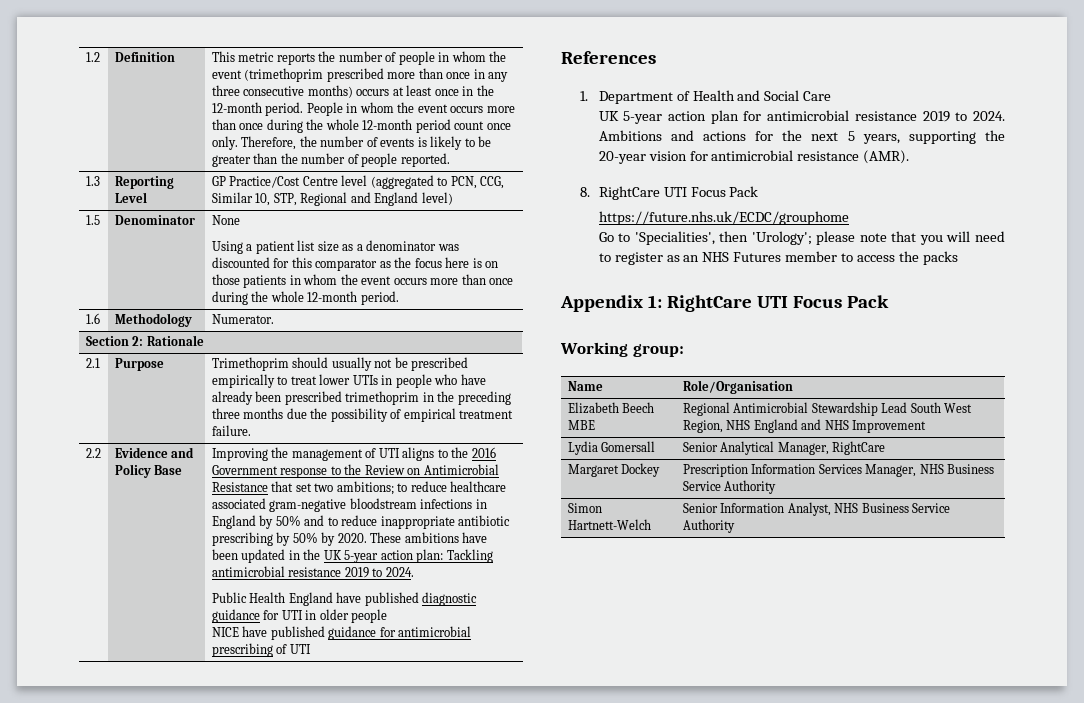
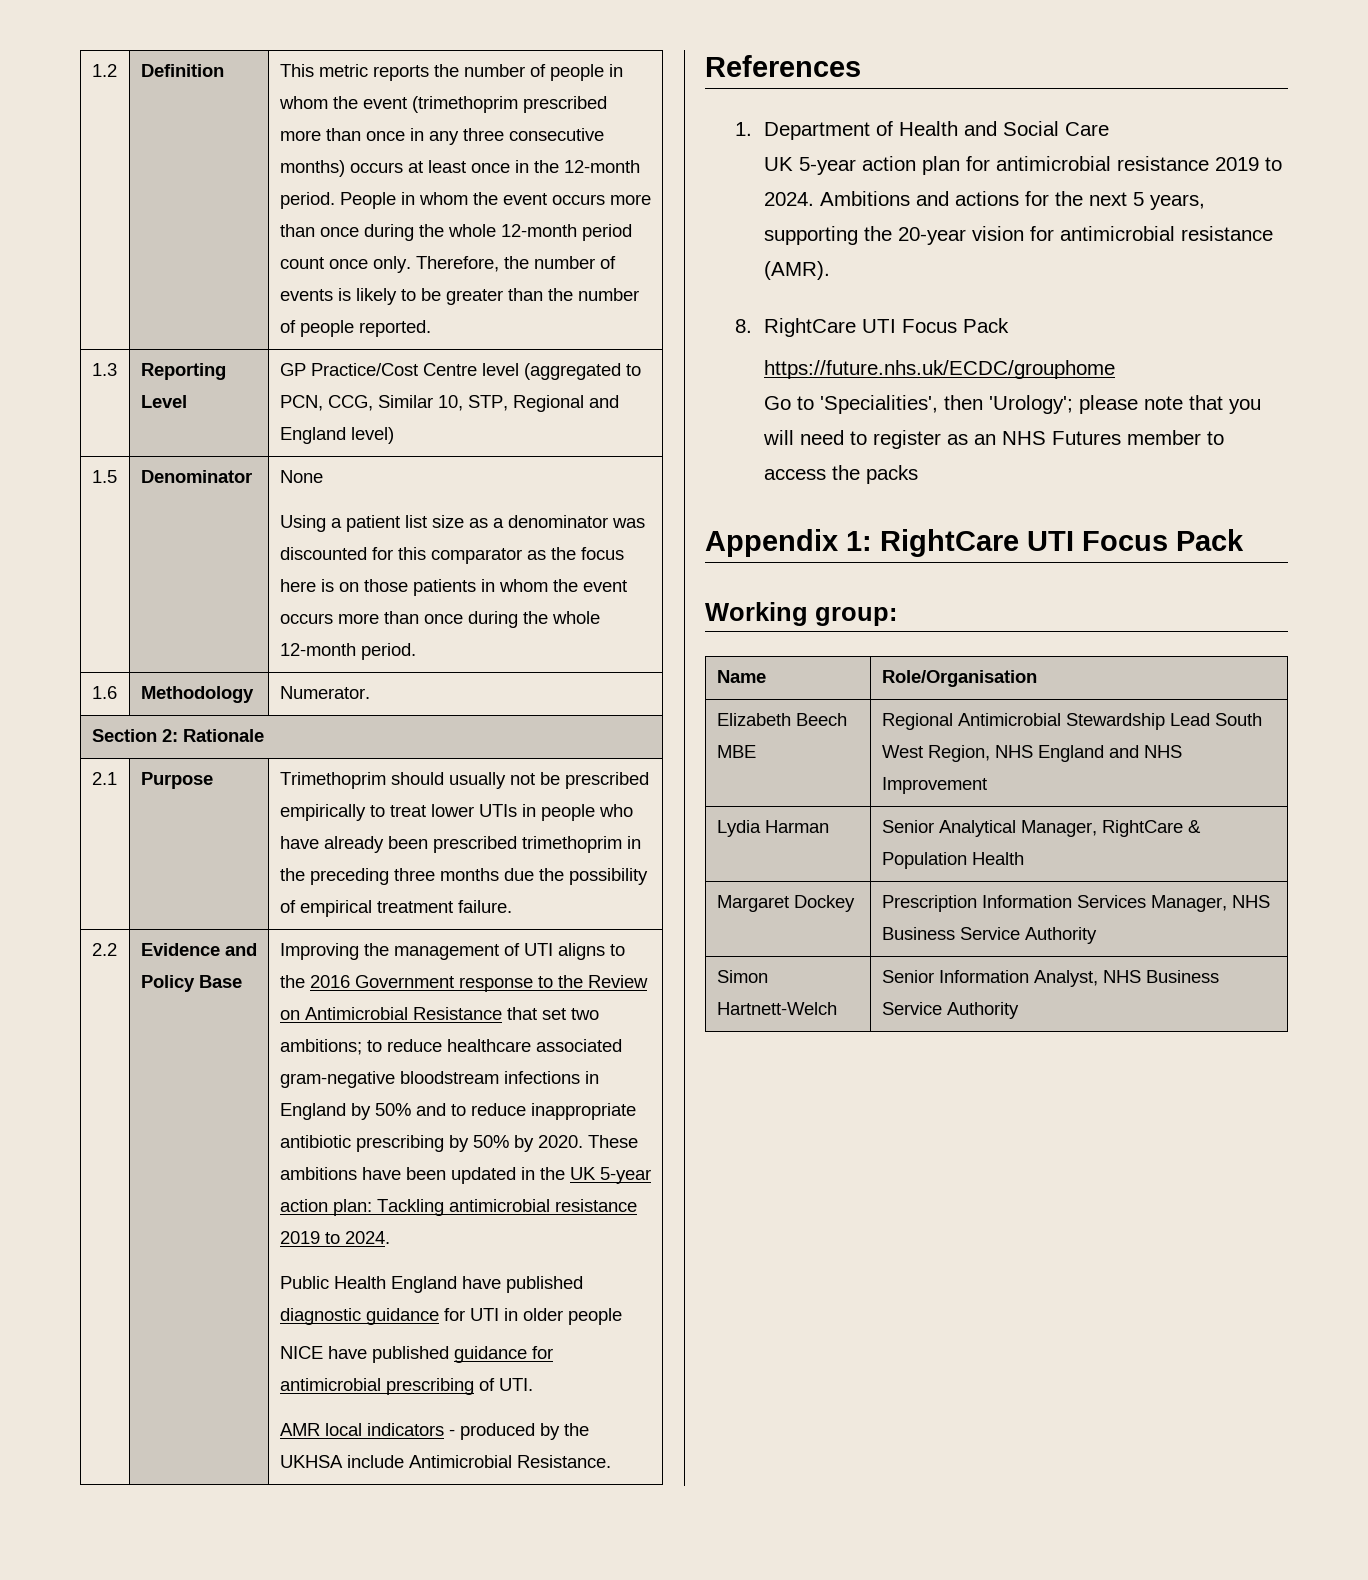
- NICE have published guidance for antimicrobial prescribing of UTI
+ NICE have published guidance for antimicrobial prescribing of UTI.
+ AMR local indicators - produced by the UKHSA include Antimicrobial Resistance.
- Lydia Gomersall | Senior Analytical Manager, RightCare
+ Lydia Harman | Senior Analytical Manager, RightCare & Population Health

